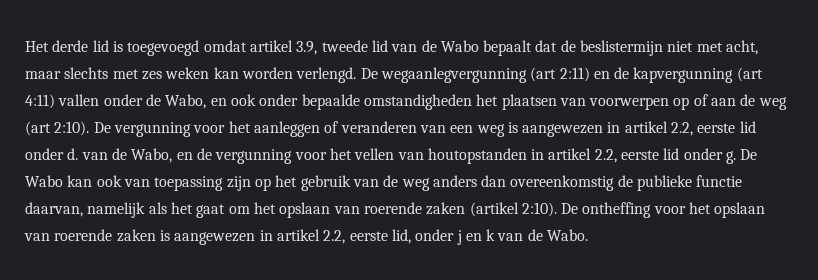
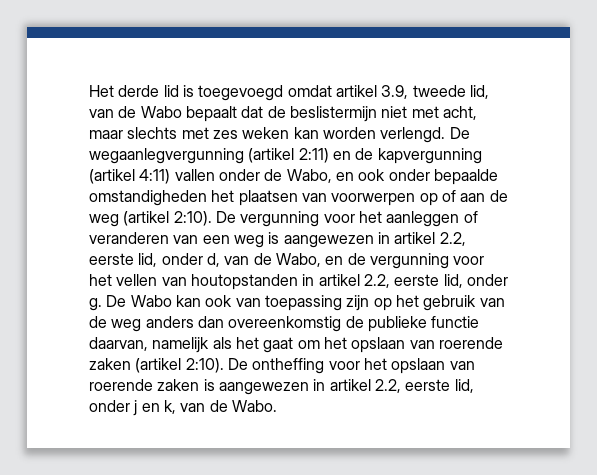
- Het derde lid is toegevoegd omdat artikel 3.9, tweede lid van de Wabo bepaalt dat de beslistermijn niet met acht, maar slechts met zes weken kan worden verlengd.
+ Het derde lid is toegevoegd omdat artikel 3.9, tweede lid, van de Wabo bepaalt dat de beslistermijn niet met acht, maar slechts met zes weken kan worden verlengd.
- De wegaanlegvergunning (art 2:11) en de kapvergunning (art 4:11) vallen onder de Wabo, en ook onder bepaalde omstandigheden het plaatsen van voorwerpen op of aan de weg (art 2:10).
+ De wegaanlegvergunning (artikel 2:11) en de kapvergunning (artikel 4:11) vallen onder de Wabo, en ook onder bepaalde omstandigheden het plaatsen van voorwerpen op of aan de weg (artikel 2:10).
- De vergunning voor het aanleggen of veranderen van een weg is aangewezen in artikel 2.2, eerste lid onder d. van de Wabo, en de vergunning voor het vellen van houtopstanden in artikel 2.2, eerste lid onder g.
+ De vergunning voor het aanleggen of veranderen van een weg is aangewezen in artikel 2.2, eerste lid, onder d, van de Wabo, en de vergunning voor het vellen van houtopstanden in artikel 2.2, eerste lid, onder g.
- De ontheffing voor het opslaan van roerende zaken is aangewezen in artikel 2.2, eerste lid, onder j en k van de Wabo.
+ De ontheffing voor het opslaan van roerende zaken is aangewezen in artikel 2.2, eerste lid, onder j en k, van de Wabo.

